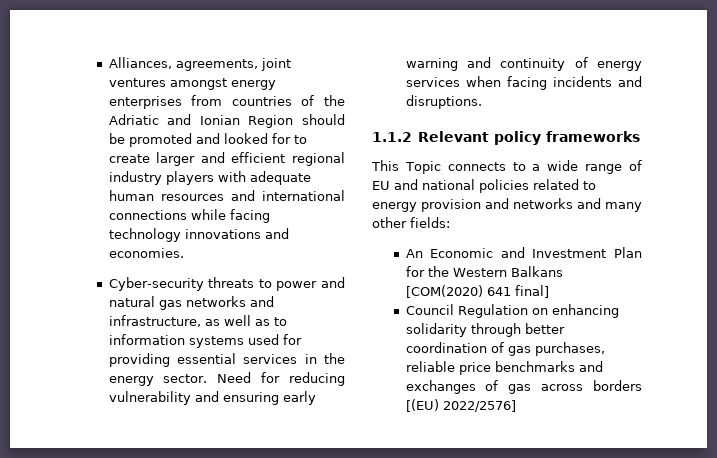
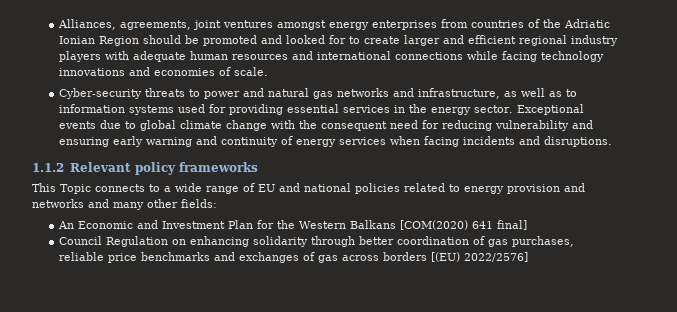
- Alliances, agreements, joint ventures amongst energy enterprises from countries of the Adriatic and Ionian Region should be promoted and looked for to create larger and efficient regional industry players with adequate human resources and international connections while facing technology innovations and economies.
+ Alliances, agreements, joint ventures amongst energy enterprises from countries of the Adriatic Ionian Region should be promoted and looked for to create larger and efficient regional industry players with adequate human resources and international connections while facing technology innovations and economies of scale.
- Need for reducing vulnerability and ensuring early warning and continuity of energy services when facing incidents and disruptions.
+ Exceptional events due to global climate change with the consequent need for reducing vulnerability and ensuring early warning and continuity of energy services when facing incidents and disruptions.

